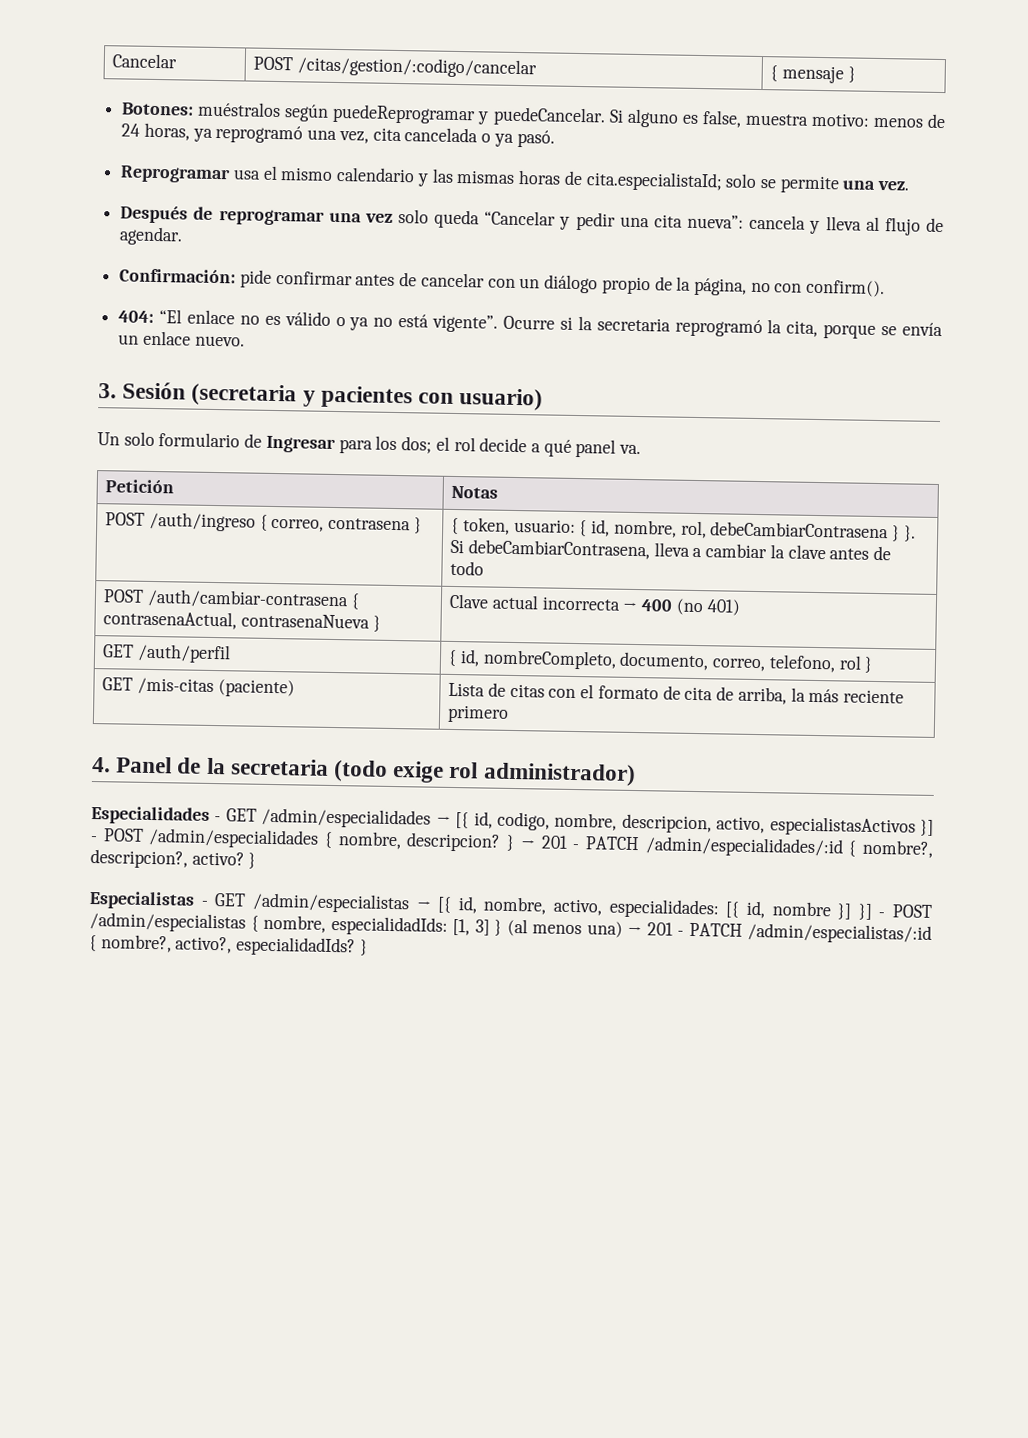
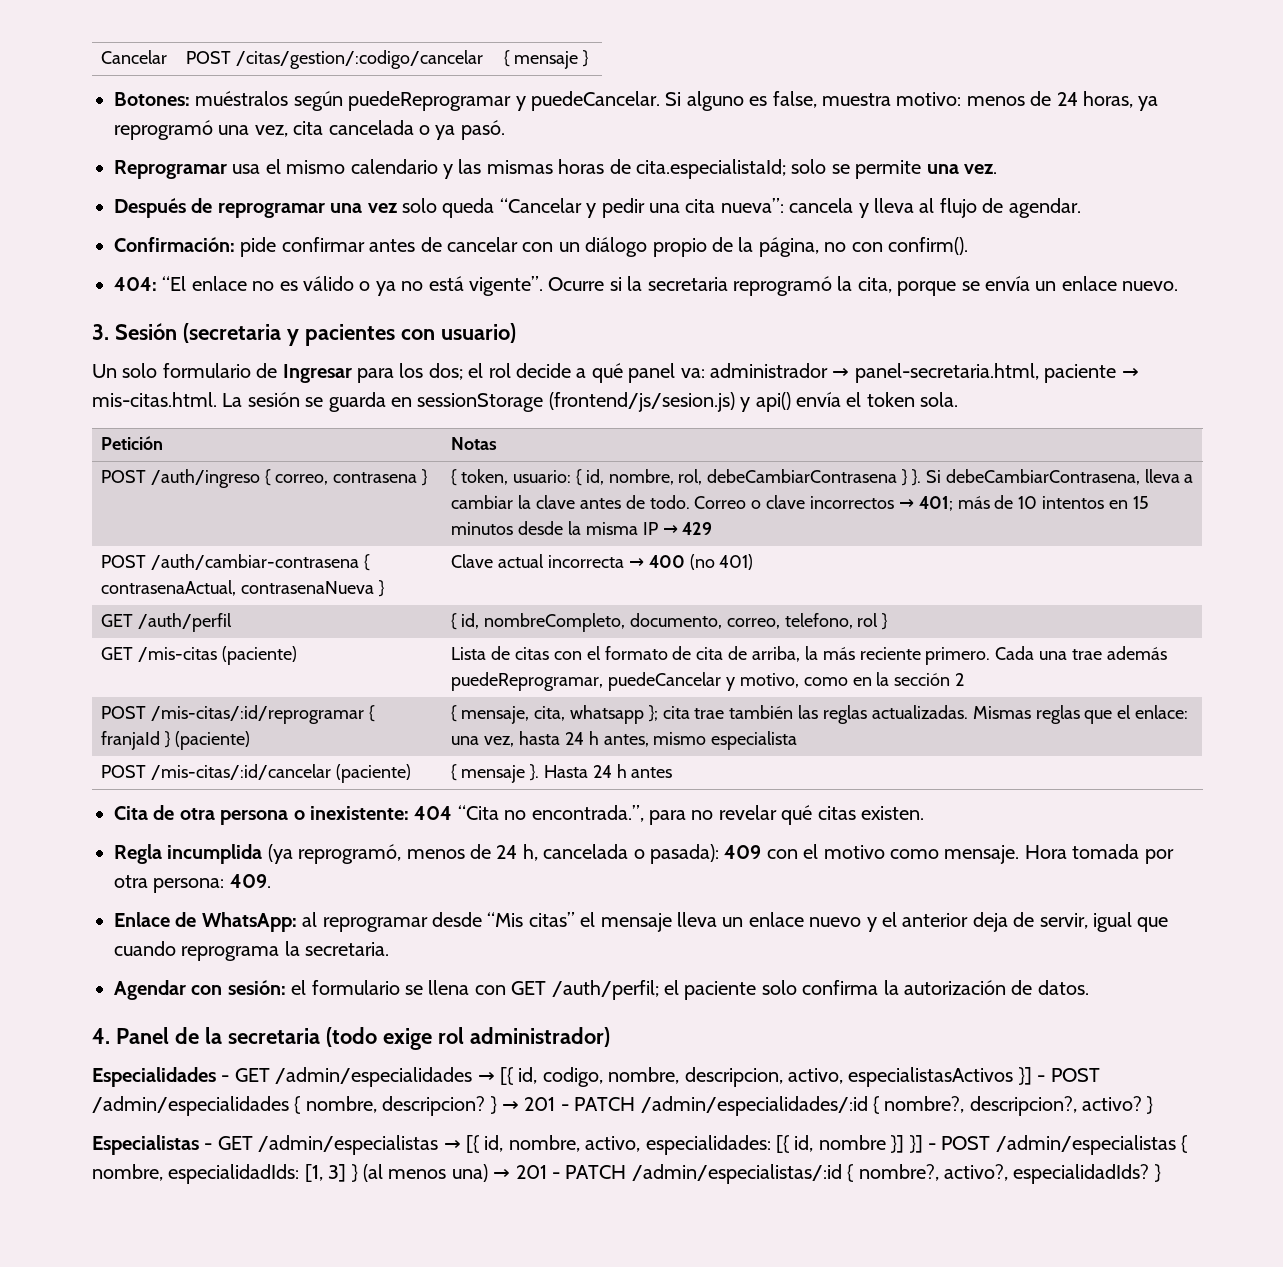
- Un solo formulario de Ingresar para los dos; el rol decide a qué panel va.
+ Un solo formulario de Ingresar para los dos; el rol decide a qué panel va: administrador → panel-secretaria.html, paciente → mis-citas.html. La sesión se guarda en sessionStorage (frontend/js/sesion.js) y api() envía el token sola.
- Si debeCambiarContrasena, lleva a cambiar la clave antes de todo
+ Si debeCambiarContrasena, lleva a cambiar la clave antes de todo. Correo o clave incorrectos → 401; más de 10 intentos en 15 minutos desde la misma IP → 429
- GET /mis-citas (paciente) | Lista de citas con el formato de cita de arriba, la más reciente primero
+ GET /mis-citas (paciente) | Lista de citas con el formato de cita de arriba, la más reciente primero. Cada una trae además puedeReprogramar, puedeCancelar y motivo, como en la sección 2
+ POST /mis-citas/:id/reprogramar { franjaId } (paciente) | { mensaje, cita, whatsapp }; cita trae también las reglas actualizadas. Mismas reglas que el enlace: una vez, hasta 24 h antes, mismo especialista
+ POST /mis-citas/:id/cancelar (paciente) | { mensaje }. Hasta 24 h antes
+ Cita de otra persona o inexistente: 404 “Cita no encontrada.”, para no revelar qué citas existen.
+ Regla incumplida (ya reprogramó, menos de 24 h, cancelada o pasada): 409 con el motivo como mensaje. Hora tomada por otra persona: 409.
+ Enlace de WhatsApp: al reprogramar desde “Mis citas” el mensaje lleva un enlace nuevo y el anterior deja de servir, igual que cuando reprograma la secretaria.
+ Agendar con sesión: el formulario se llena con GET /auth/perfil; el paciente solo confirma la autorización de datos.

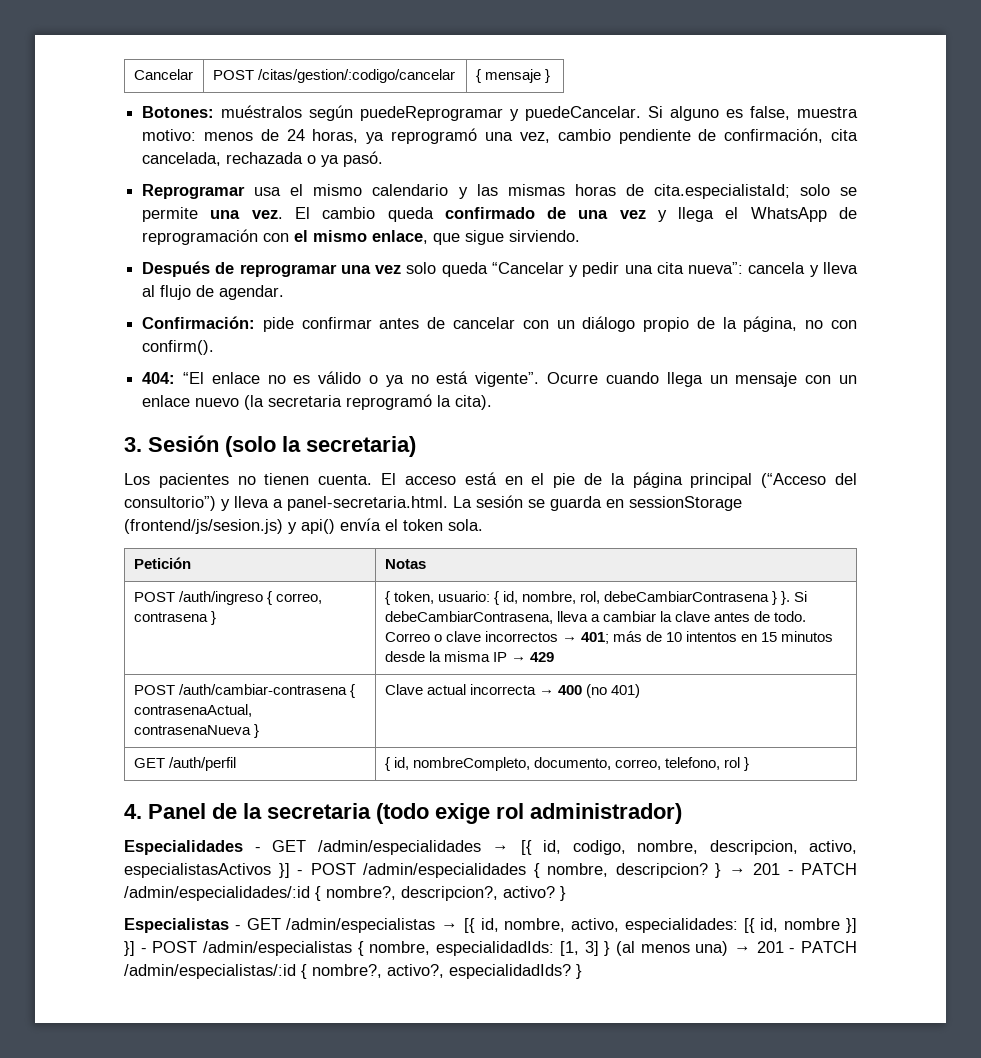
- Si alguno es false, muestra motivo: menos de 24 horas, ya reprogramó una vez, cita cancelada o ya pasó.
+ Si alguno es false, muestra motivo: menos de 24 horas, ya reprogramó una vez, cambio pendiente de confirmación, cita cancelada, rechazada o ya pasó.
+ El cambio queda confirmado de una vez y llega el WhatsApp de reprogramación con el mismo enlace, que sigue sirviendo.
- Ocurre si la secretaria reprogramó la cita, porque se envía un enlace nuevo.
- 3. Sesión (secretaria y pacientes con usuario)
- Un solo formulario de Ingresar para los dos; el rol decide a qué panel va: administrador → panel-secretaria.html, paciente → mis-citas.html. La sesión se guarda en sessionStorage (frontend/js/sesion.js) y api() envía el token sola.
+ Ocurre cuando llega un mensaje con un enlace nuevo (la secretaria reprogramó la cita).
+ 3. Sesión (solo la secretaria)
+ Los pacientes no tienen cuenta. El acceso está en el pie de la página principal (“Acceso del consultorio”) y lleva a panel-secretaria.html. La sesión se guarda en sessionStorage (frontend/js/sesion.js) y api() envía el token sola.
- GET /mis-citas (paciente) | Lista de citas con el formato de cita de arriba, la más reciente primero. Cada una trae además puedeReprogramar, puedeCancelar y motivo, como en la sección 2
- POST /mis-citas/:id/reprogramar { franjaId } (paciente) | { mensaje, cita, whatsapp }; cita trae también las reglas actualizadas. Mismas reglas que el enlace: una vez, hasta 24 h antes, mismo especialista
- POST /mis-citas/:id/cancelar (paciente) | { mensaje }. Hasta 24 h antes
- Cita de otra persona o inexistente: 404 “Cita no encontrada.”, para no revelar qué citas existen.
- Regla incumplida (ya reprogramó, menos de 24 h, cancelada o pasada): 409 con el motivo como mensaje. Hora tomada por otra persona: 409.
- Enlace de WhatsApp: al reprogramar desde “Mis citas” el mensaje lleva un enlace nuevo y el anterior deja de servir, igual que cuando reprograma la secretaria.
- Agendar con sesión: el formulario se llena con GET /auth/perfil; el paciente solo confirma la autorización de datos.

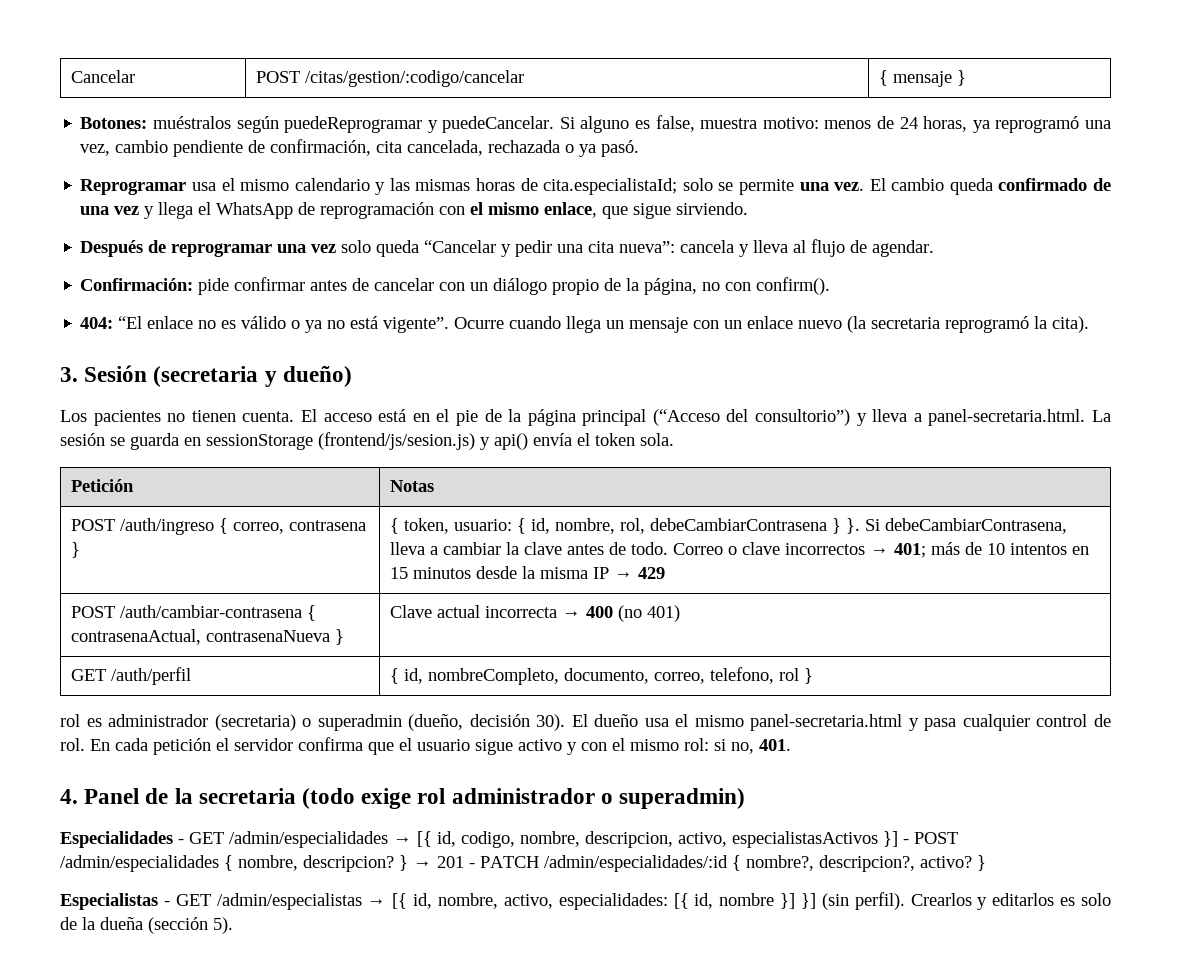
- 3. Sesión (solo la secretaria)
+ 3. Sesión (secretaria y dueño)
+ rol es administrador (secretaria) o superadmin (dueño, decisión 30). El dueño usa el mismo panel-secretaria.html y pasa cualquier control de rol. En cada petición el servidor confirma que el usuario sigue activo y con el mismo rol: si no, 401.
- 4. Panel de la secretaria (todo exige rol administrador)
+ 4. Panel de la secretaria (todo exige rol administrador o superadmin)
- Especialistas - GET /admin/especialistas → [{ id, nombre, activo, especialidades: [{ id, nombre }] }] - POST /admin/especialistas { nombre, especialidadIds: [1, 3] } (al menos una) → 201 - PATCH /admin/especialistas/:id { nombre?, activo?, especialidadIds? }
+ Especialistas - GET /admin/especialistas → [{ id, nombre, activo, especialidades: [{ id, nombre }] }] (sin perfil). Crearlos y editarlos es solo de la dueña (sección 5).

